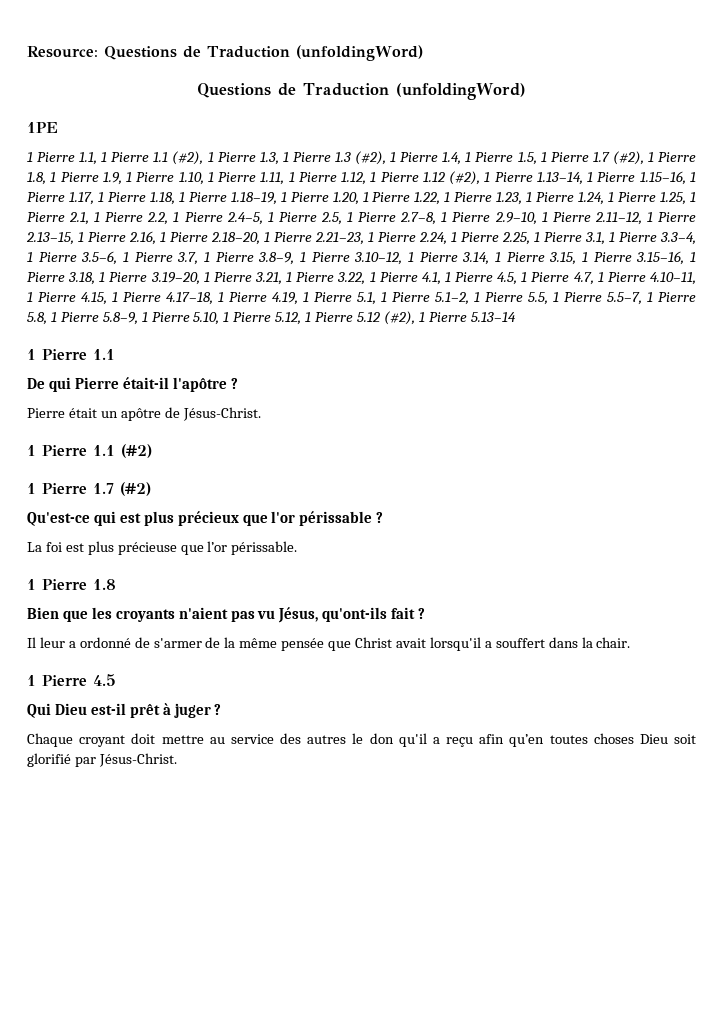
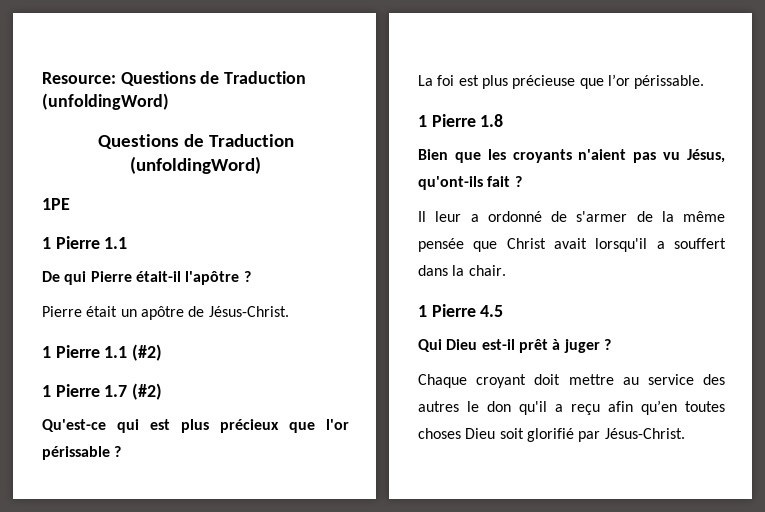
- 1 Pierre 1.1, 1 Pierre 1.1 (#2), 1 Pierre 1.3, 1 Pierre 1.3 (#2), 1 Pierre 1.4, 1 Pierre 1.5, 1 Pierre 1.7 (#2), 1 Pierre 1.8, 1 Pierre 1.9, 1 Pierre 1.10, 1 Pierre 1.11, 1 Pierre 1.12, 1 Pierre 1.12 (#2), 1 Pierre 1.13–14, 1 Pierre 1.15–16, 1 Pierre 1.17, 1 Pierre 1.18, 1 Pierre 1.18–19, 1 Pierre 1.20, 1 Pierre 1.22, 1 Pierre 1.23, 1 Pierre 1.24, 1 Pierre 1.25, 1 Pierre 2.1, 1 Pierre 2.2, 1 Pierre 2.4–5, 1 Pierre 2.5, 1 Pierre 2.7–8, 1 Pierre 2.9–10, 1 Pierre 2.11–12, 1 Pierre 2.13–15, 1 Pierre 2.16, 1 Pierre 2.18–20, 1 Pierre 2.21–23, 1 Pierre 2.24, 1 Pierre 2.25, 1 Pierre 3.1, 1 Pierre 3.3–4, 1 Pierre 3.5–6, 1 Pierre 3.7, 1 Pierre 3.8–9, 1 Pierre 3.10–12, 1 Pierre 3.14, 1 Pierre 3.15, 1 Pierre 3.15–16, 1 Pierre 3.18, 1 Pierre 3.19–20, 1 Pierre 3.21, 1 Pierre 3.22, 1 Pierre 4.1, 1 Pierre 4.5, 1 Pierre 4.7, 1 Pierre 4.10–11, 1 Pierre 4.15, 1 Pierre 4.17–18, 1 Pierre 4.19, 1 Pierre 5.1, 1 Pierre 5.1–2, 1 Pierre 5.5, 1 Pierre 5.5–7, 1 Pierre 5.8, 1 Pierre 5.8–9, 1 Pierre 5.10, 1 Pierre 5.12, 1 Pierre 5.12 (#2), 1 Pierre 5.13–14

